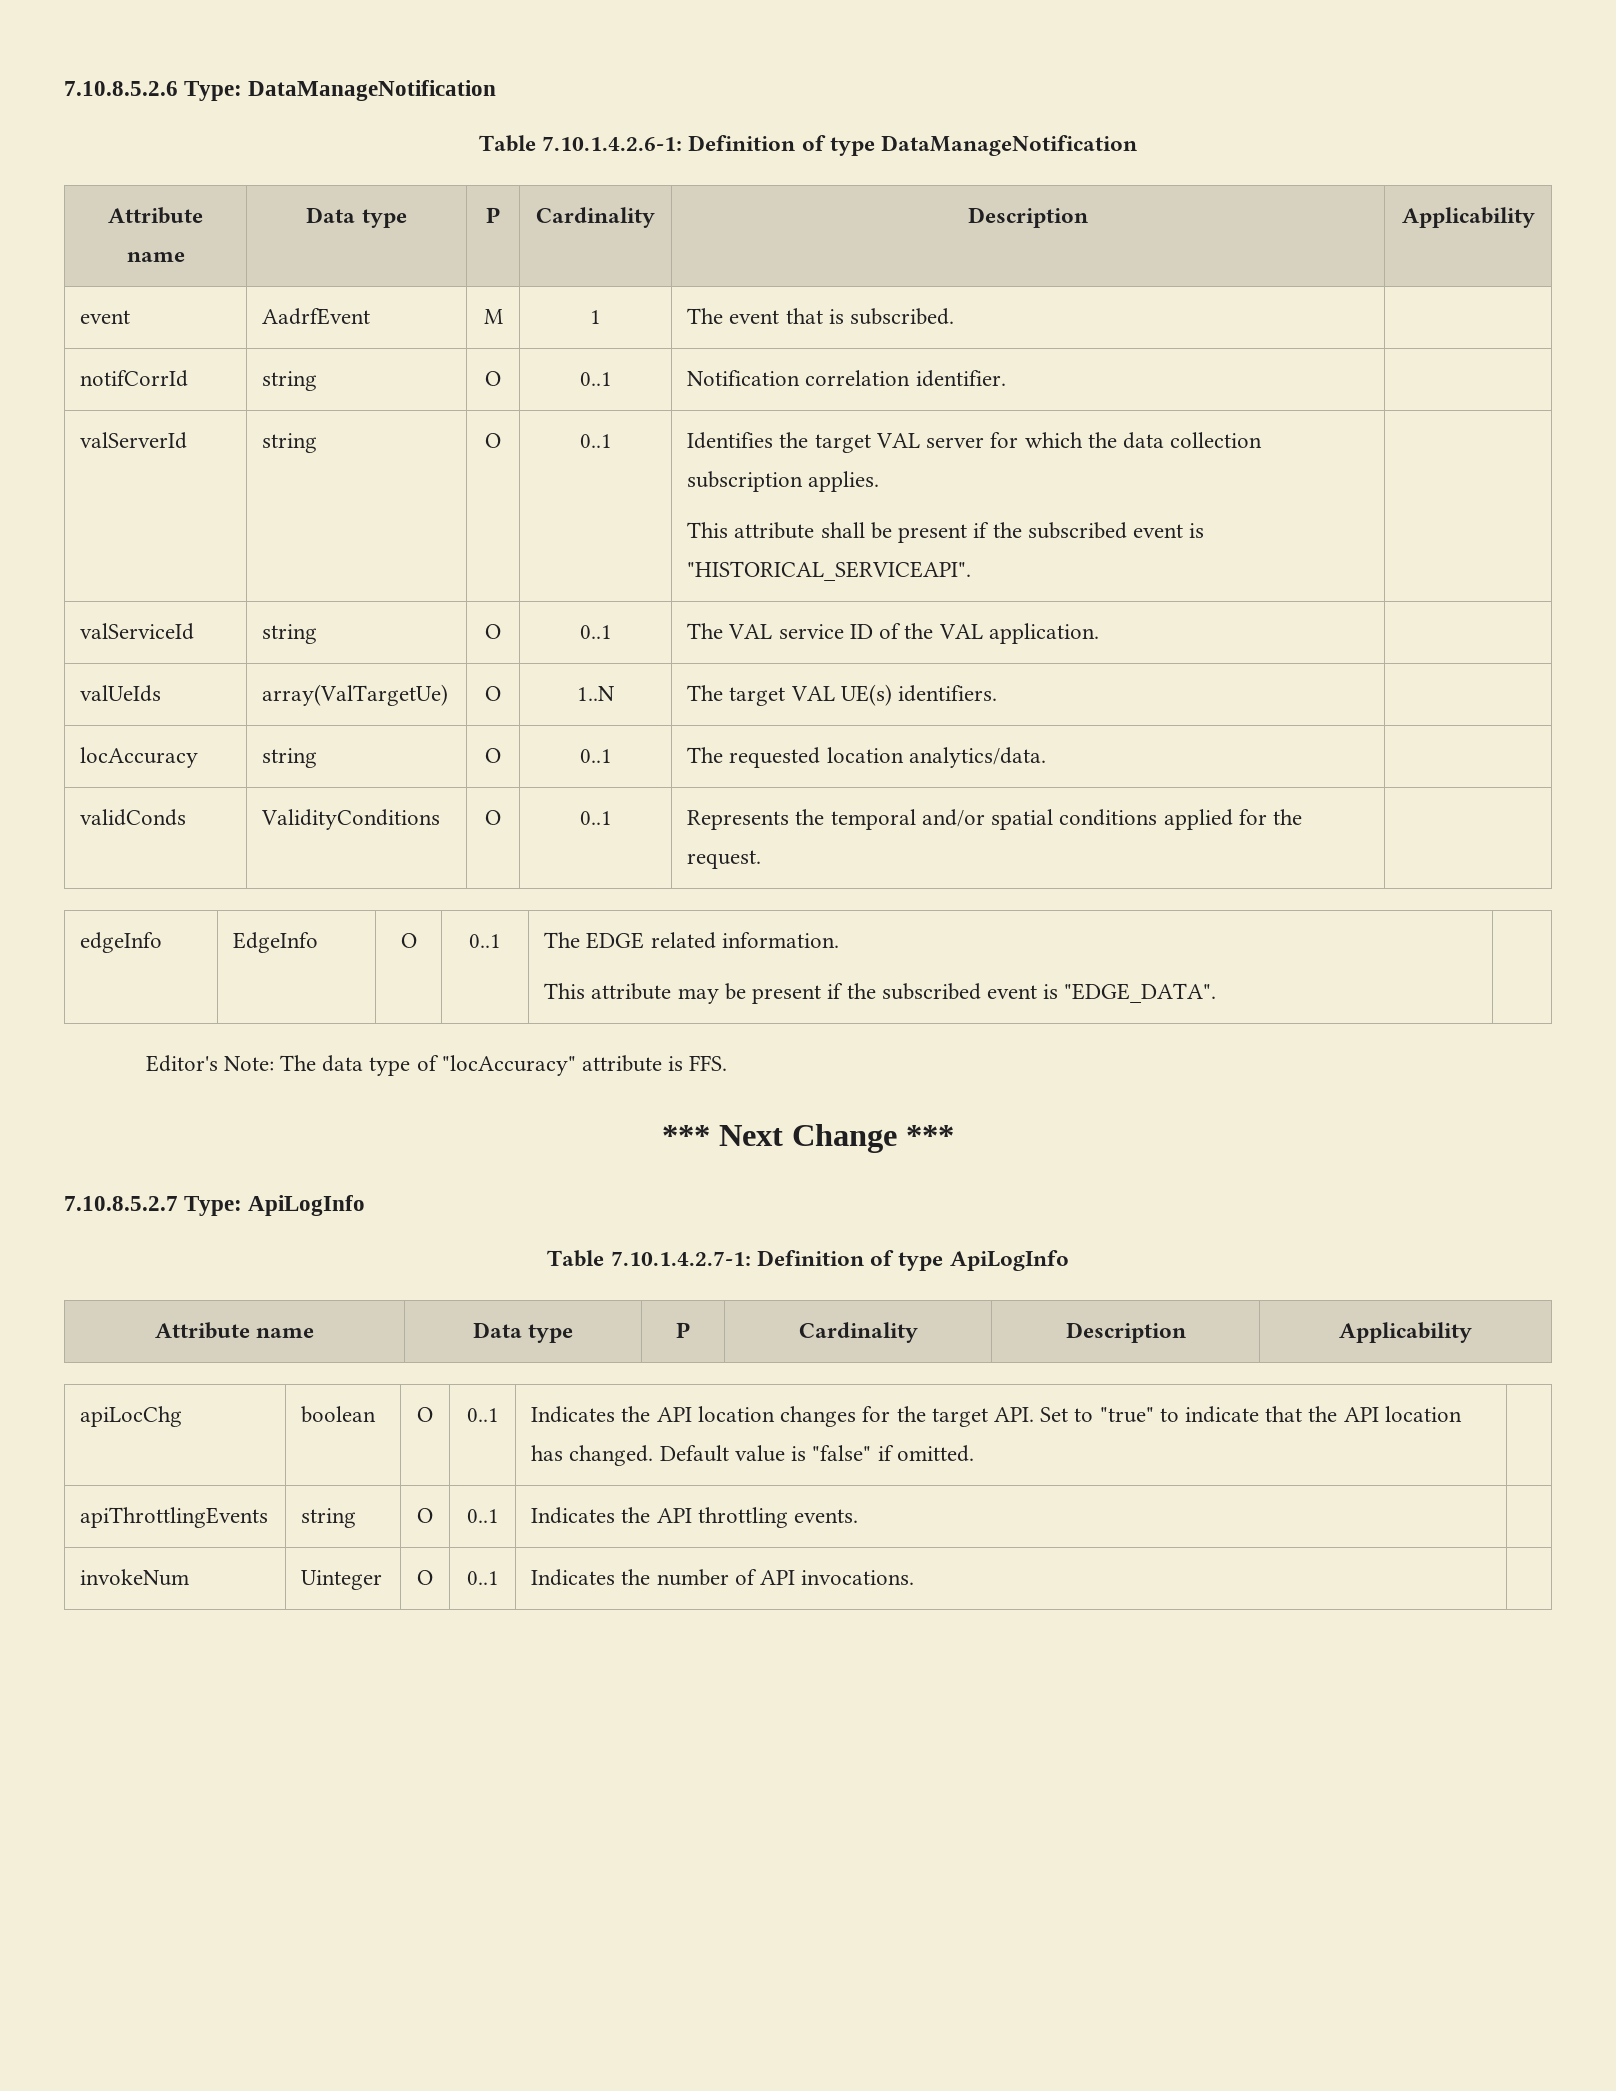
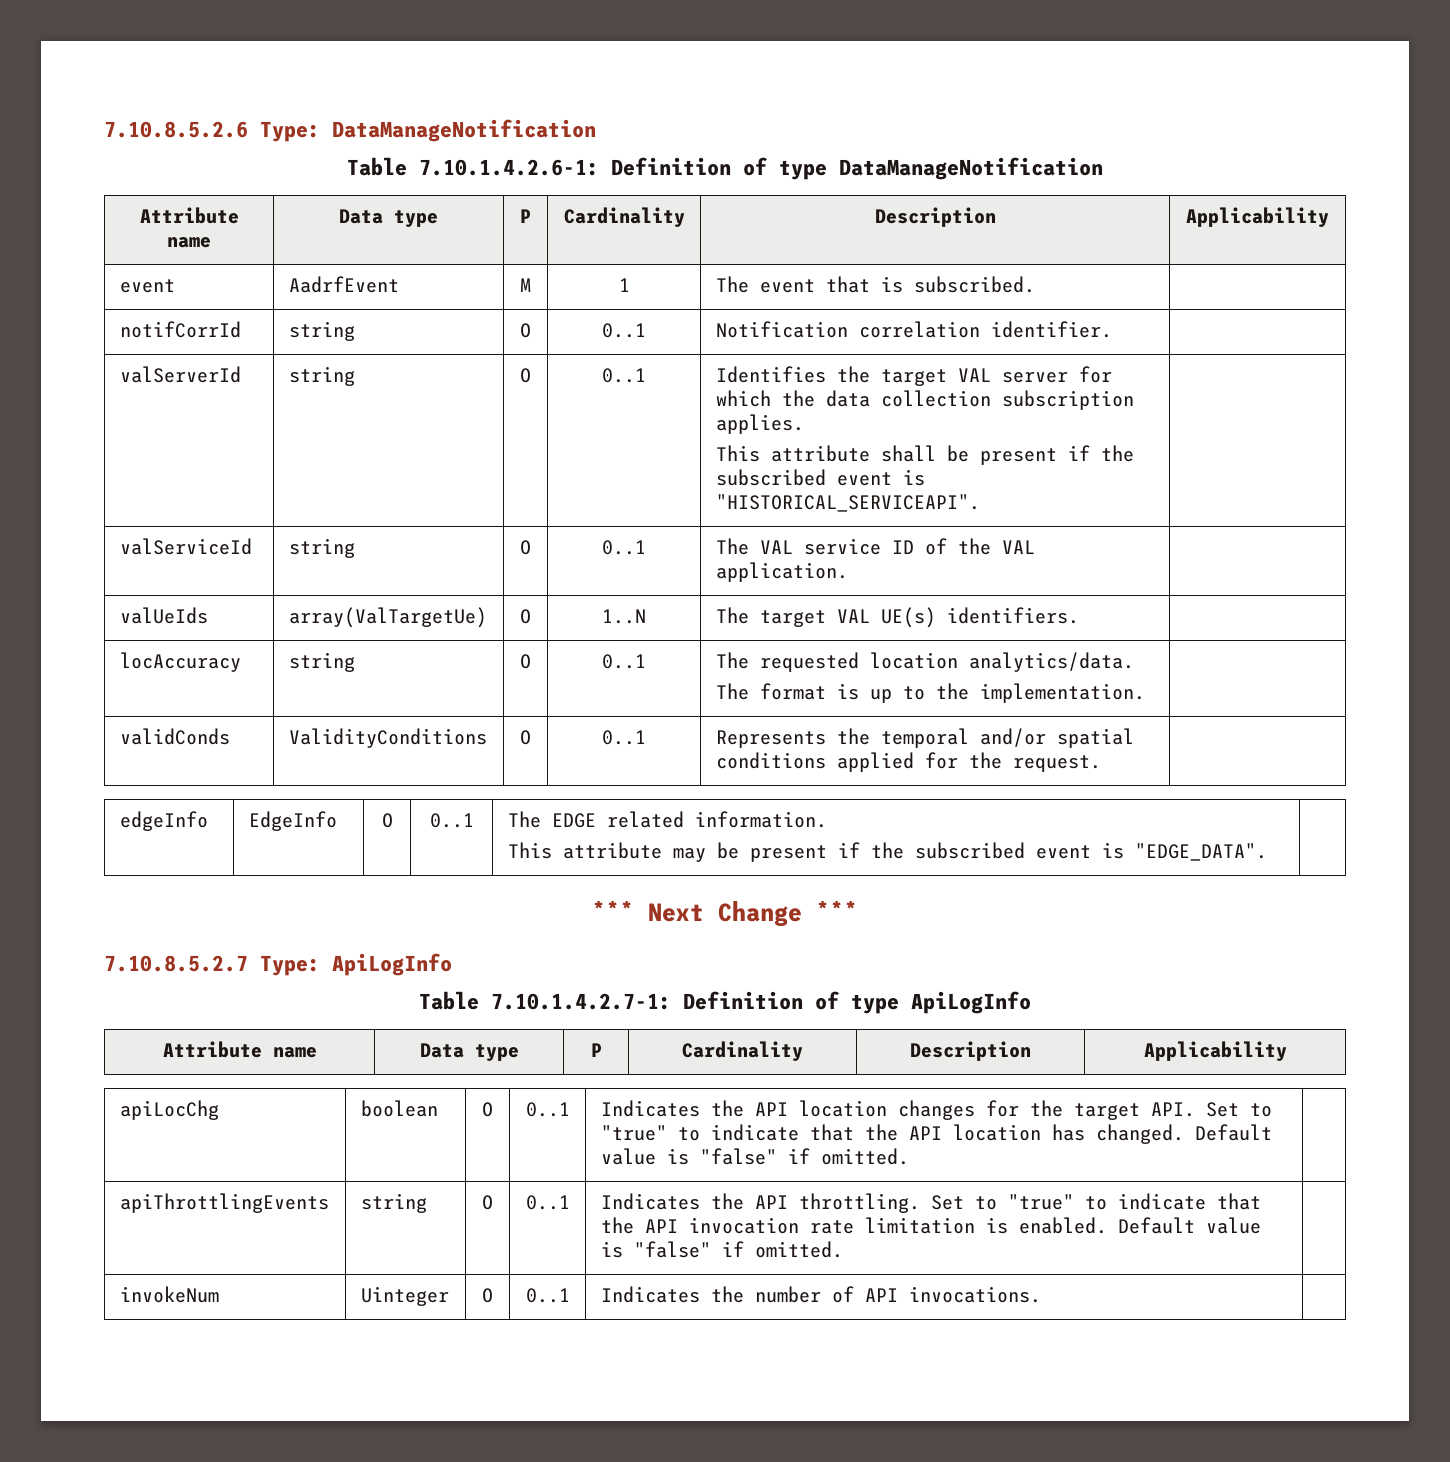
- locAccuracy | string | O | 0..1 | The requested location analytics/data. |
+ locAccuracy | string | O | 0..1 | The requested location analytics/data.
+ The format is up to the implementation. |
- Editor's Note: The data type of "locAccuracy" attribute is FFS.
- apiThrottlingEvents | string | O | 0..1 | Indicates the API throttling events. |
+ apiThrottlingEvents | string | O | 0..1 | Indicates the API throttling. Set to "true" to indicate that the API invocation rate limitation is enabled. Default value is "false" if omitted. |

